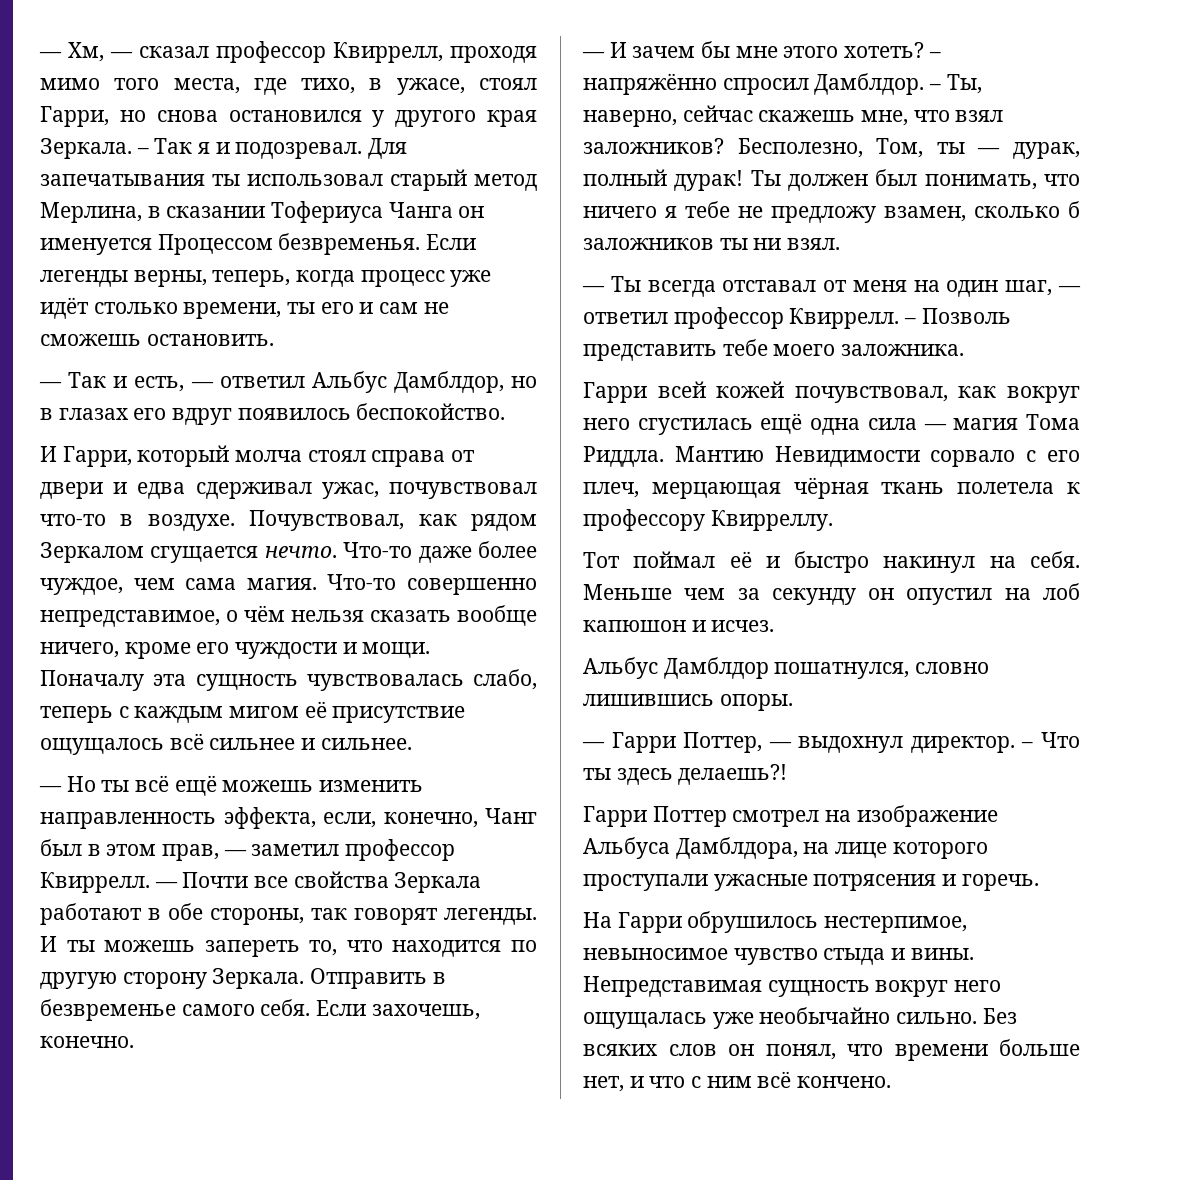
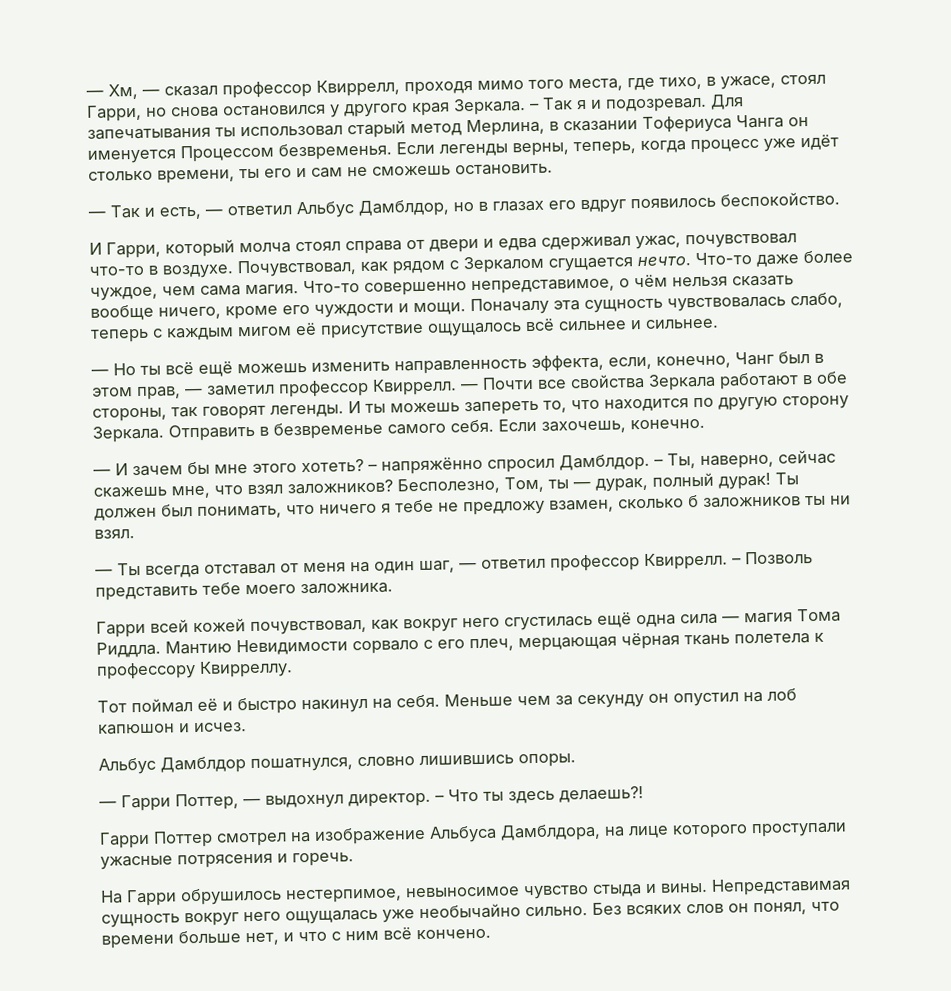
- Почувствовал, как рядом Зеркалом сгущается нечто.
+ Почувствовал, как рядом с Зеркалом сгущается нечто.

